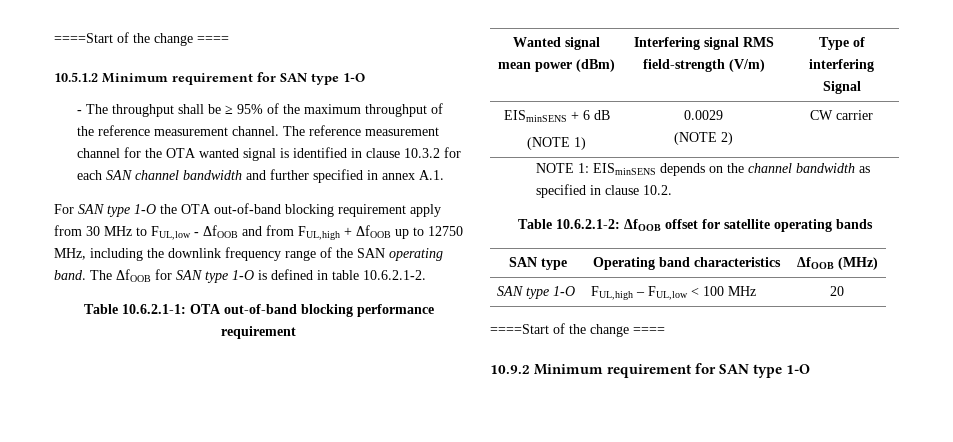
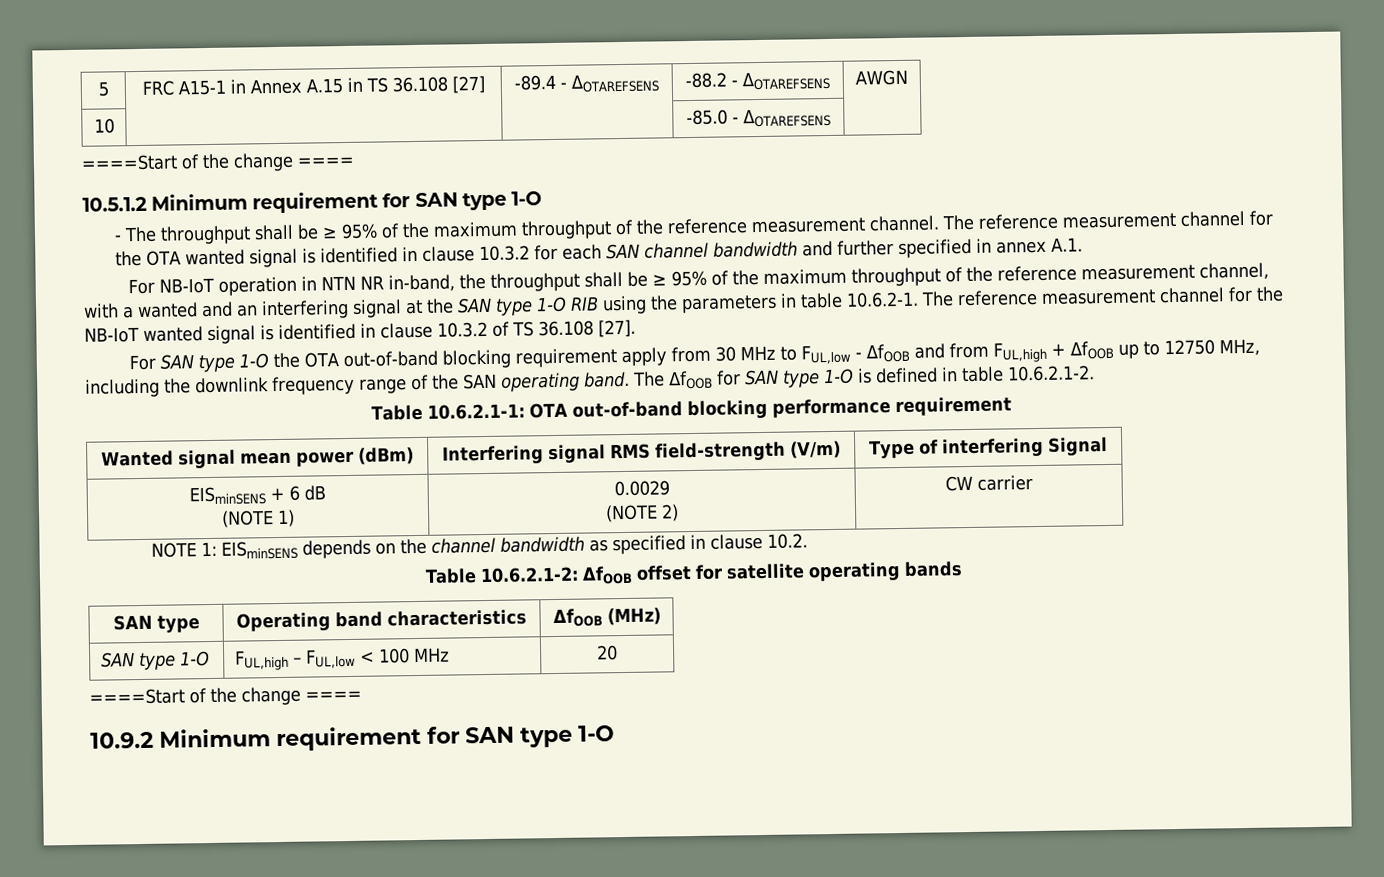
+ 5 | FRC A15-1 in Annex A.15 in TS 36.108 [27] | -89.4 - ΔOTAREFSENS | -88.2 - ΔOTAREFSENS | AWGN
+ 10 | | | -85.0 - ΔOTAREFSENS |
+ For NB-IoT operation in NTN NR in-band, the throughput shall be ≥ 95% of the maximum throughput of the reference measurement channel, with a wanted and an interfering signal at the SAN type 1-O RIB using the parameters in table 10.6.2-1. The reference measurement channel for the NB-IoT wanted signal is identified in clause 10.3.2 of TS 36.108 [27].

